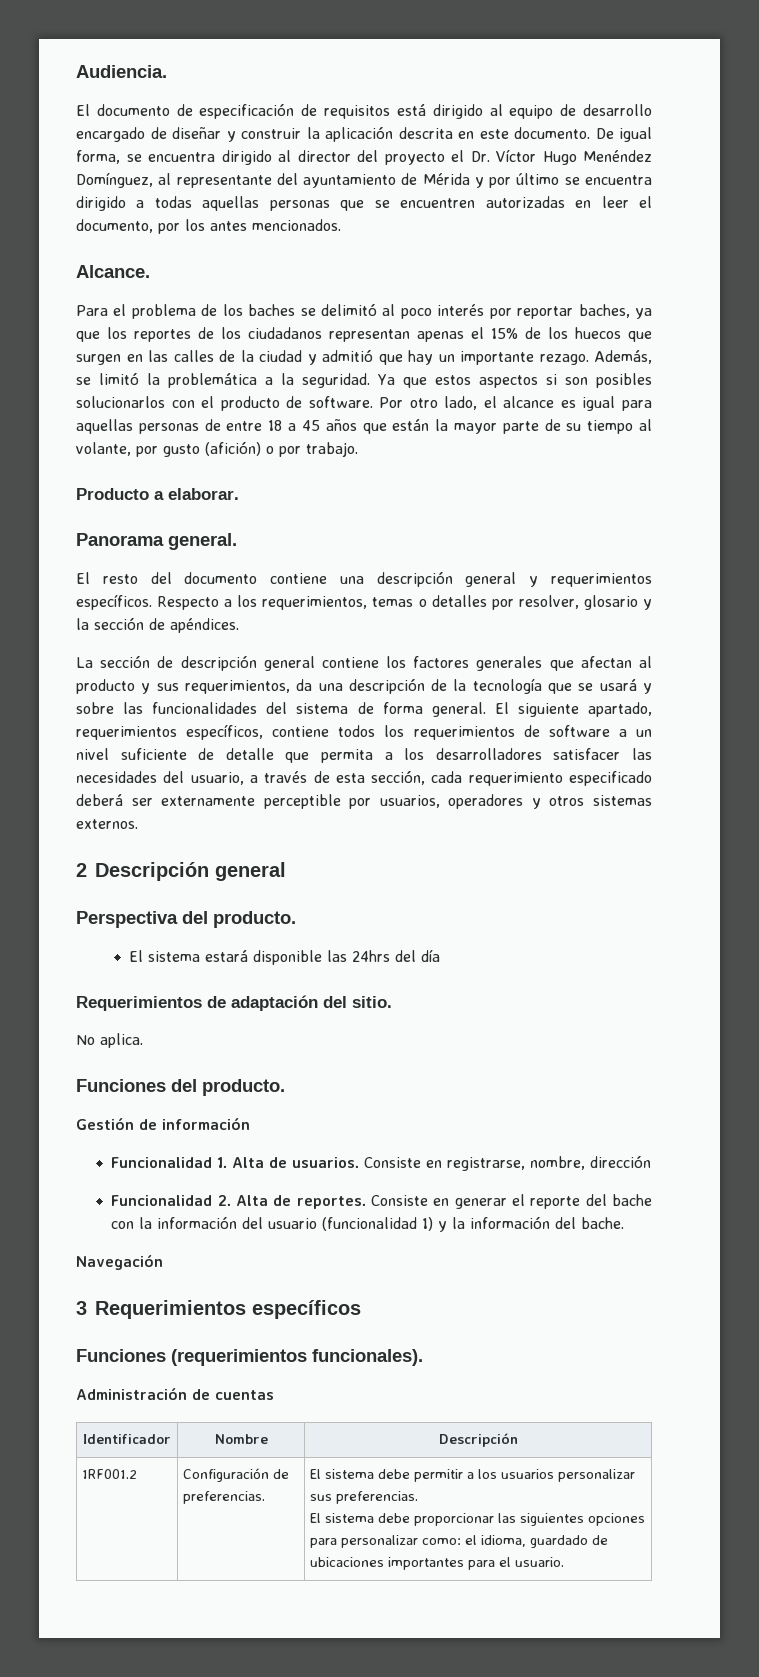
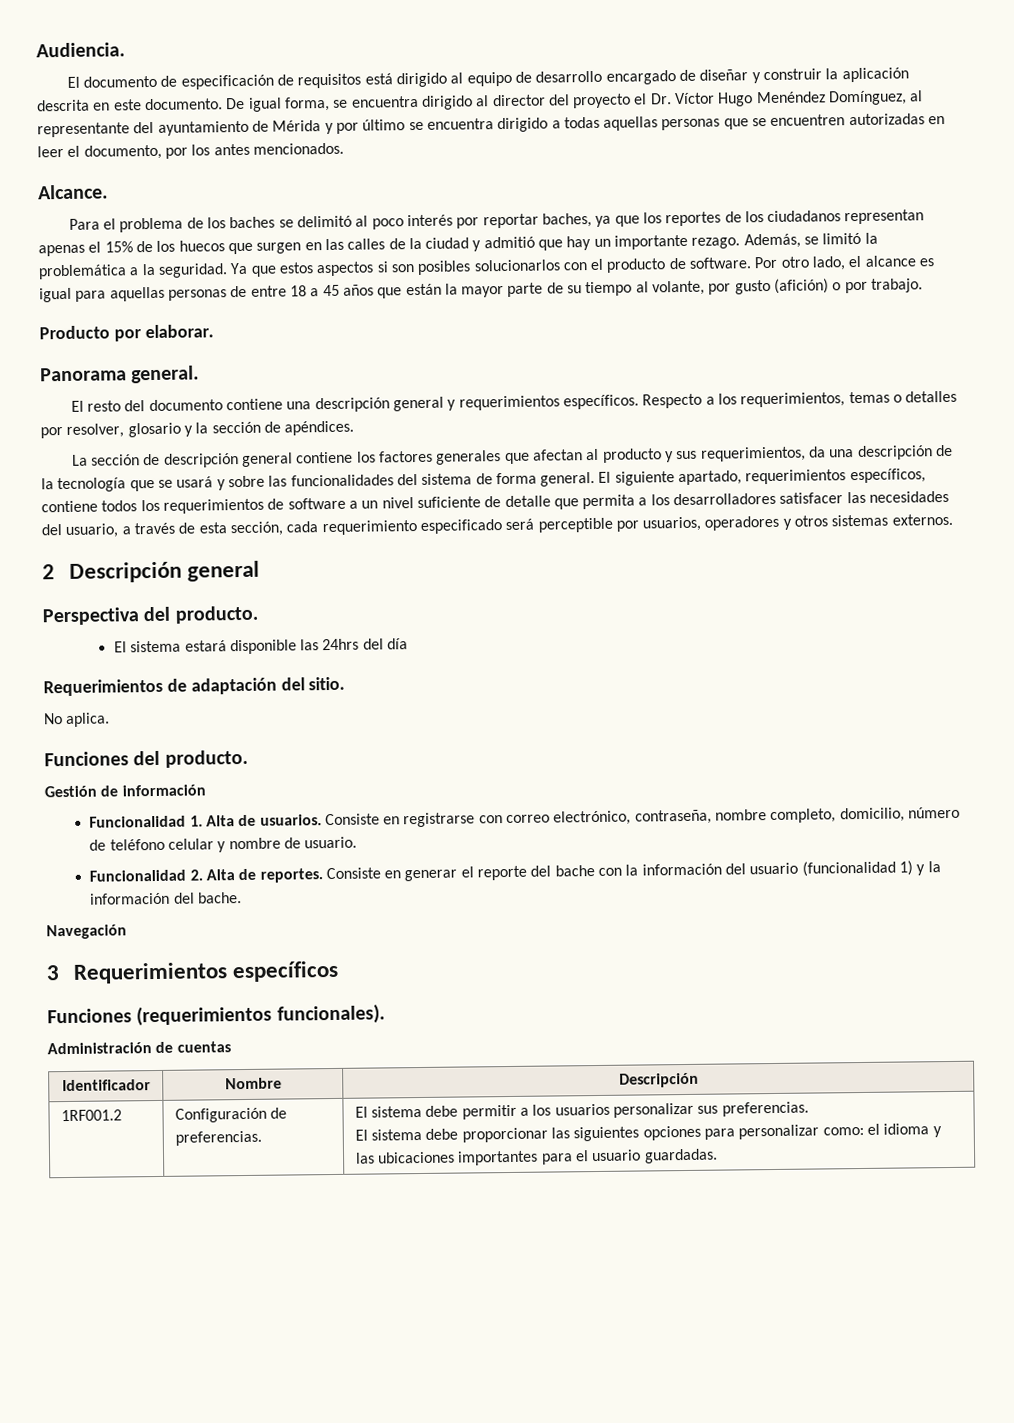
- Producto a elaborar.
+ Producto por elaborar.
- El siguiente apartado, requerimientos específicos, contiene todos los requerimientos de software a un nivel suficiente de detalle que permita a los desarrolladores satisfacer las necesidades del usuario, a través de esta sección, cada requerimiento especificado deberá ser externamente perceptible por usuarios, operadores y otros sistemas externos.
+ El siguiente apartado, requerimientos específicos, contiene todos los requerimientos de software a un nivel suficiente de detalle que permita a los desarrolladores satisfacer las necesidades del usuario, a través de esta sección, cada requerimiento especificado será perceptible por usuarios, operadores y otros sistemas externos.
- Consiste en registrarse, nombre, dirección
+ Consiste en registrarse con correo electrónico, contraseña, nombre completo, domicilio, número de teléfono celular y nombre de usuario.
  1RF001.2 | Configuración de preferencias. | El sistema debe permitir a los usuarios personalizar sus preferencias.
- El sistema debe proporcionar las siguientes opciones para personalizar como: el idioma, guardado de ubicaciones importantes para el usuario.
+ El sistema debe proporcionar las siguientes opciones para personalizar como: el idioma y las ubicaciones importantes para el usuario guardadas.

